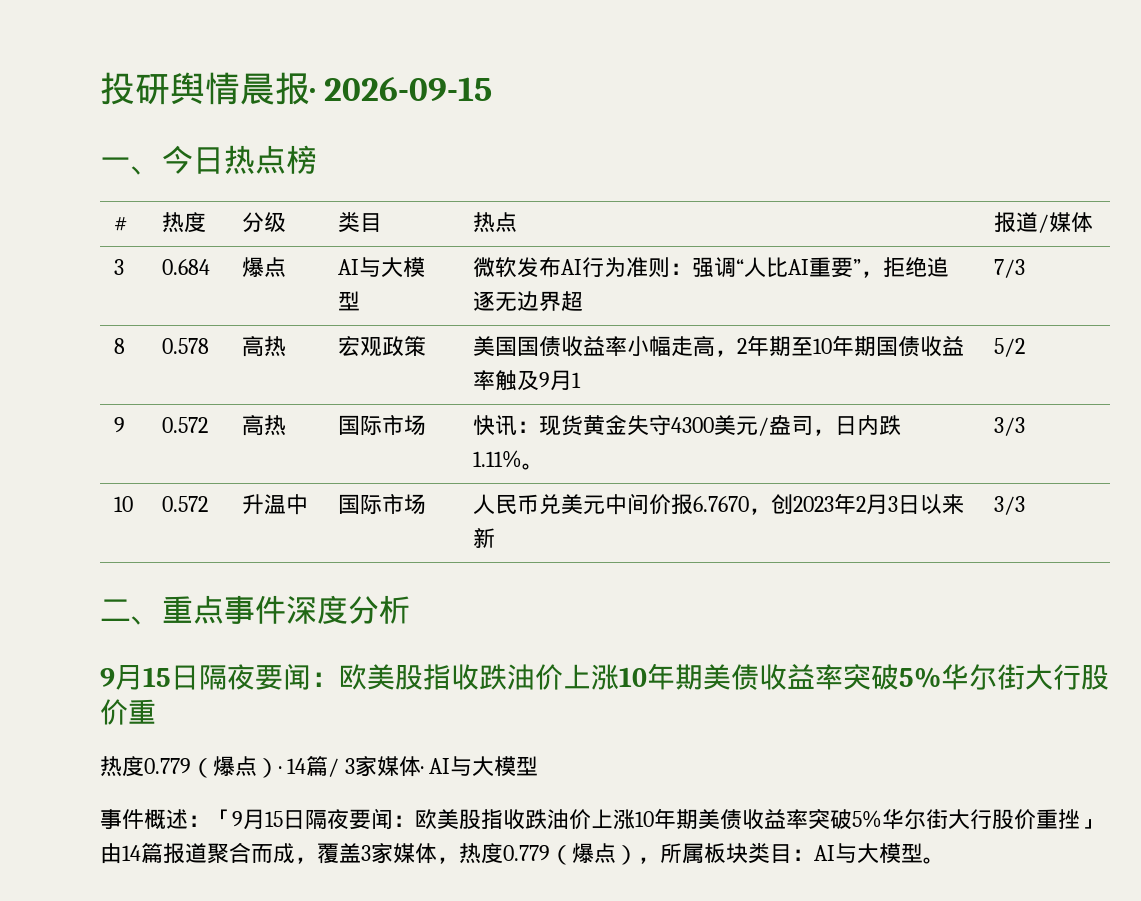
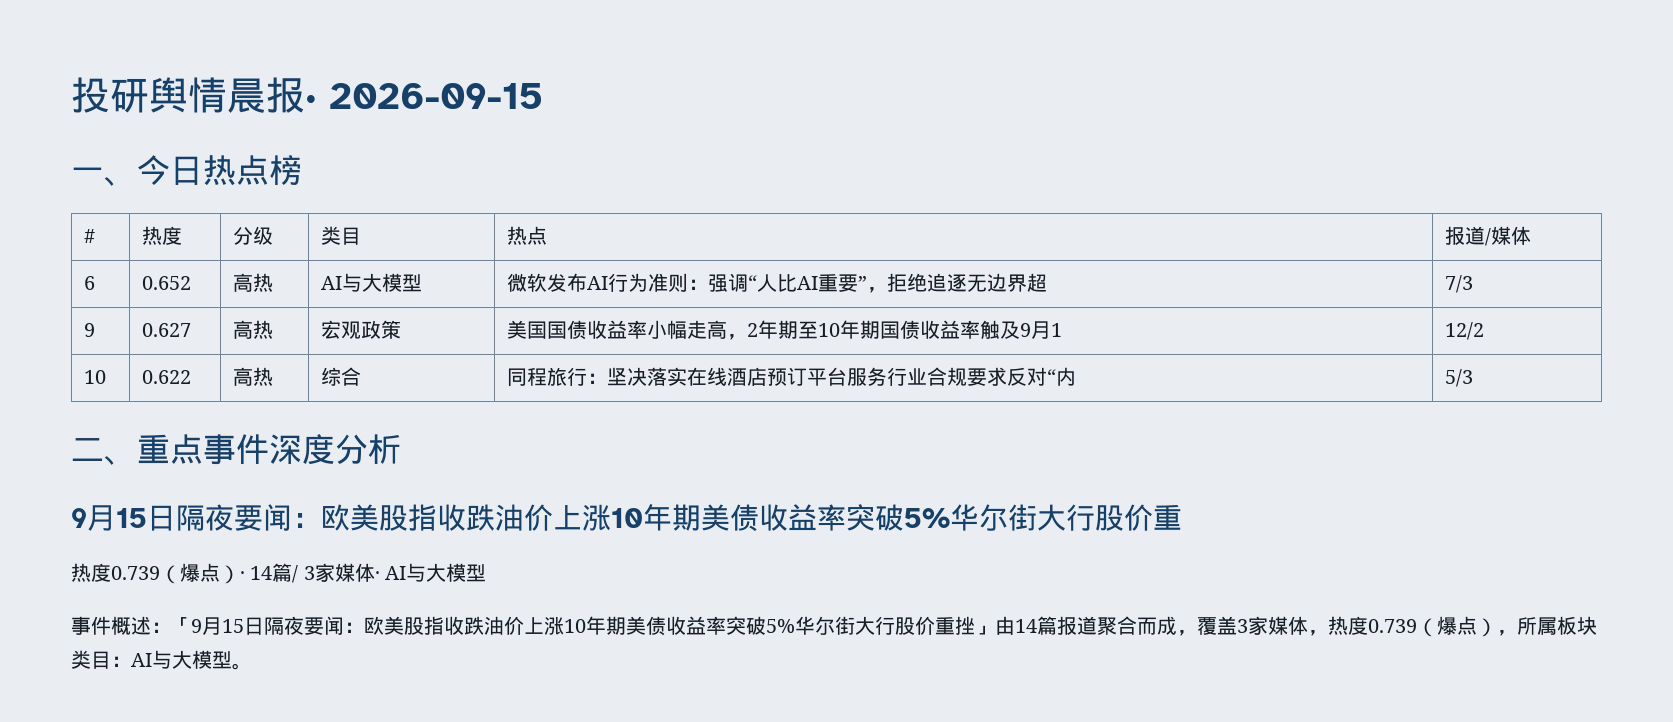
- 3 | 0.684 | 爆点 | AI与大模型 | 微软发布AI行为准则：强调“人比AI重要”，拒绝追逐无边界超 | 7/3
+ 6 | 0.652 | 高热 | AI与大模型 | 微软发布AI行为准则：强调“人比AI重要”，拒绝追逐无边界超 | 7/3
- 8 | 0.578 | 高热 | 宏观政策 | 美国国债收益率小幅走高，2年期至10年期国债收益率触及9月1 | 5/2
- 9 | 0.572 | 高热 | 国际市场 | 快讯：现货黄金失守4300美元/盎司，日内跌1.11%。 | 3/3
- 10 | 0.572 | 升温中 | 国际市场 | 人民币兑美元中间价报6.7670，创2023年2月3日以来新 | 3/3
+ 9 | 0.627 | 高热 | 宏观政策 | 美国国债收益率小幅走高，2年期至10年期国债收益率触及9月1 | 12/2
+ 10 | 0.622 | 高热 | 综合 | 同程旅行：坚决落实在线酒店预订平台服务行业合规要求反对“内 | 5/3
- 热度0.779（爆点）· 14篇/ 3家媒体· AI与大模型
+ 热度0.739（爆点）· 14篇/ 3家媒体· AI与大模型
- 事件概述：「9月15日隔夜要闻：欧美股指收跌油价上涨10年期美债收益率突破5%华尔街大行股价重挫」由14篇报道聚合而成，覆盖3家媒体，热度0.779（爆点），所属板块类目：AI与大模型。
+ 事件概述：「9月15日隔夜要闻：欧美股指收跌油价上涨10年期美债收益率突破5%华尔街大行股价重挫」由14篇报道聚合而成，覆盖3家媒体，热度0.739（爆点），所属板块类目：AI与大模型。

